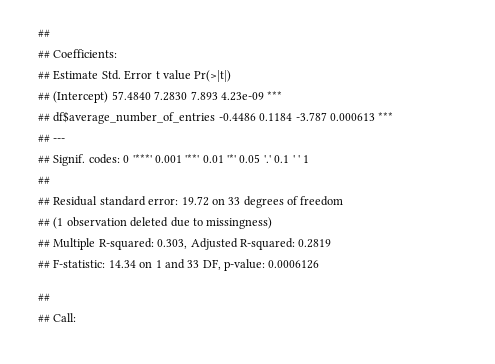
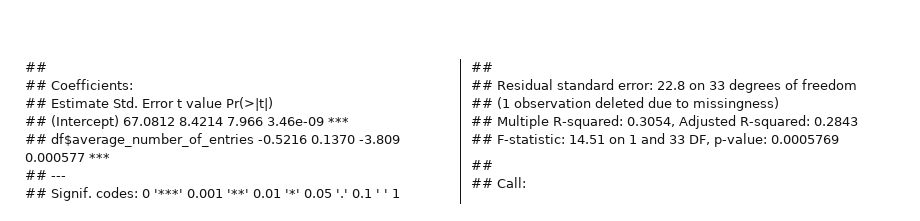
- ## (Intercept) 57.4840 7.2830 7.893 4.23e-09 ***
+ ## (Intercept) 67.0812 8.4214 7.966 3.46e-09 ***
- ## df$average_number_of_entries -0.4486 0.1184 -3.787 0.000613 ***
+ ## df$average_number_of_entries -0.5216 0.1370 -3.809 0.000577 ***
- ## Residual standard error: 19.72 on 33 degrees of freedom
+ ## Residual standard error: 22.8 on 33 degrees of freedom
- ## Multiple R-squared: 0.303, Adjusted R-squared: 0.2819
+ ## Multiple R-squared: 0.3054, Adjusted R-squared: 0.2843
- ## F-statistic: 14.34 on 1 and 33 DF, p-value: 0.0006126
+ ## F-statistic: 14.51 on 1 and 33 DF, p-value: 0.0005769

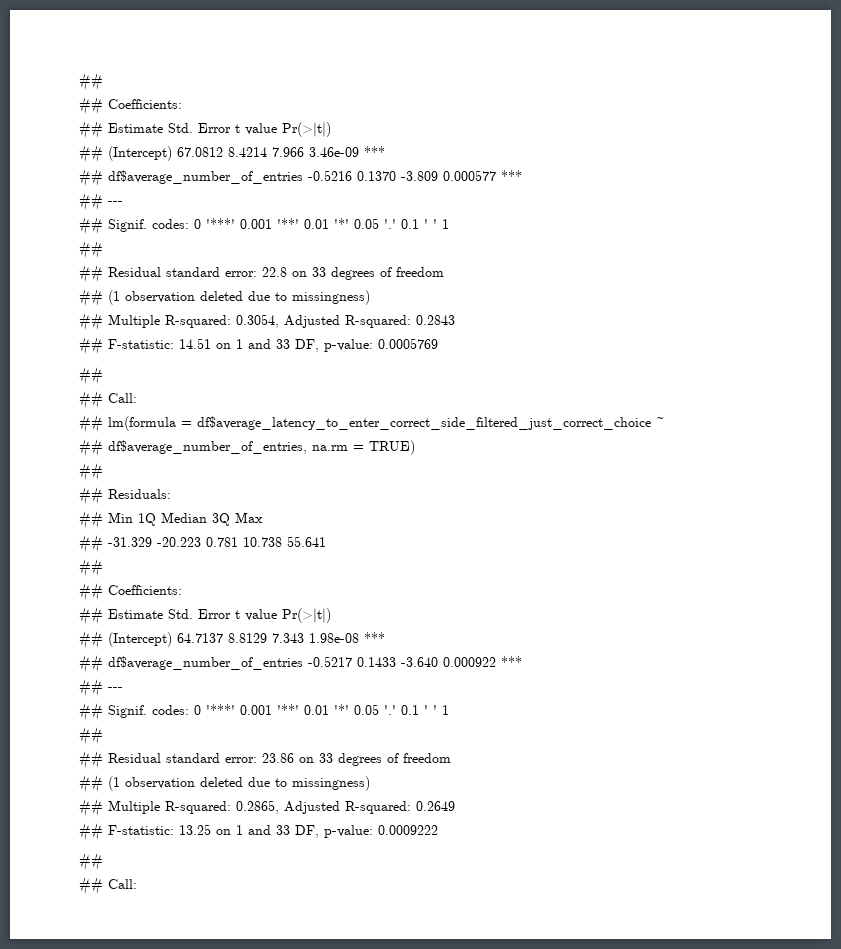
+ ## lm(formula = df$average_latency_to_enter_correct_side_filtered_just_correct_choice ~
+ ## df$average_number_of_entries, na.rm = TRUE)
+ ##
+ ## Residuals:
+ ## Min 1Q Median 3Q Max
+ ## -31.329 -20.223 0.781 10.738 55.641
+ ##
+ ## Coefficients:
+ ## Estimate Std. Error t value Pr(>|t|)
+ ## (Intercept) 64.7137 8.8129 7.343 1.98e-08 ***
+ ## df$average_number_of_entries -0.5217 0.1433 -3.640 0.000922 ***
+ ## ---
+ ## Signif. codes: 0 '***' 0.001 '**' 0.01 '*' 0.05 '.' 0.1 ' ' 1
+ ##
+ ## Residual standard error: 23.86 on 33 degrees of freedom
+ ## (1 observation deleted due to missingness)
+ ## Multiple R-squared: 0.2865, Adjusted R-squared: 0.2649
+ ## F-statistic: 13.25 on 1 and 33 DF, p-value: 0.0009222
+ ##
+ ## Call:

